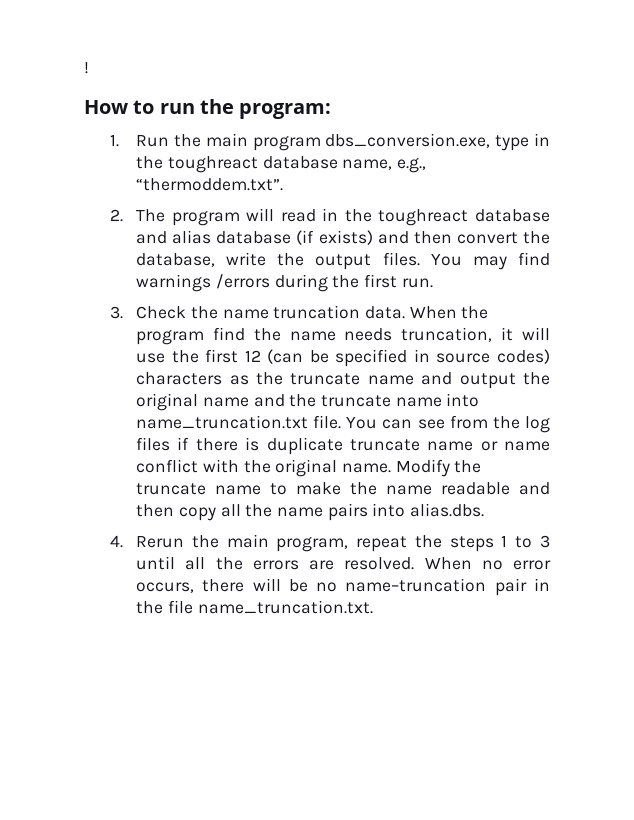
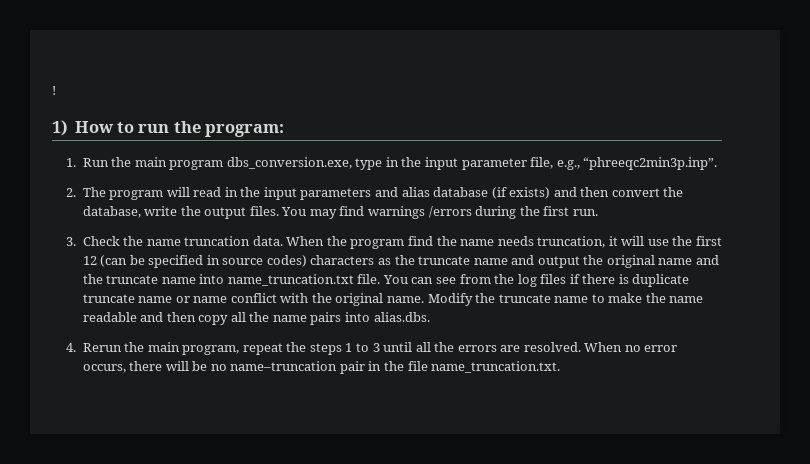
- How to run the program:
+ 1) How to run the program:
- 1. Run the main program dbs_conversion.exe, type in the toughreact database name, e.g., “thermoddem.txt”.
+ 1. Run the main program dbs_conversion.exe, type in the input parameter file, e.g., “phreeqc2min3p.inp”.
- 2. The program will read in the toughreact database and alias database (if exists) and then convert the database, write the output files.
+ 2. The program will read in the input parameters and alias database (if exists) and then convert the database, write the output files.

